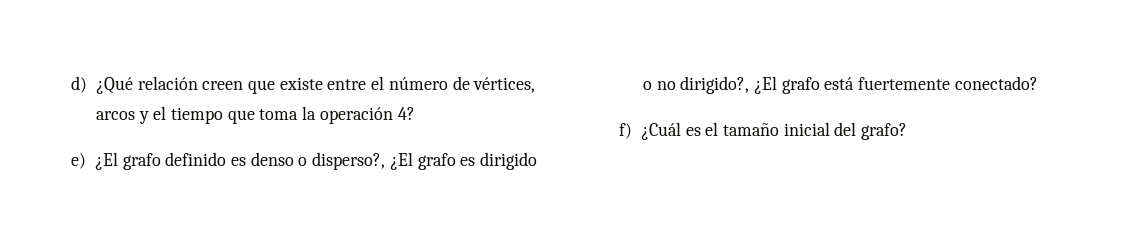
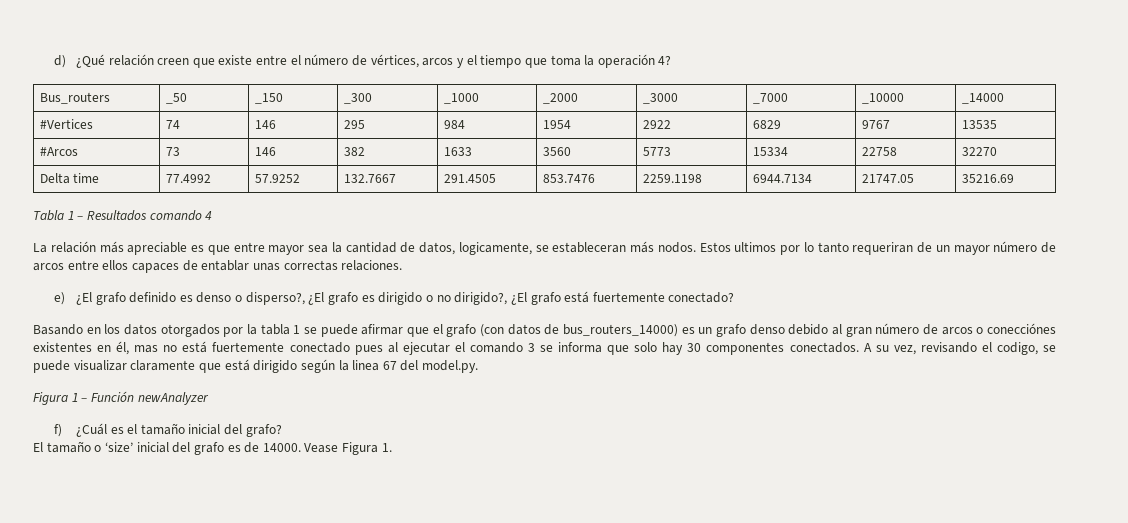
+ Bus_routers | _50 | _150 | _300 | _1000 | _2000 | _3000 | _7000 | _10000 | _14000
+ #Vertices | 74 | 146 | 295 | 984 | 1954 | 2922 | 6829 | 9767 | 13535
+ #Arcos | 73 | 146 | 382 | 1633 | 3560 | 5773 | 15334 | 22758 | 32270
+ Delta time | 77.4992 | 57.9252 | 132.7667 | 291.4505 | 853.7476 | 2259.1198 | 6944.7134 | 21747.05 | 35216.69
+ Tabla 1 – Resultados comando 4
+ La relación más apreciable es que entre mayor sea la cantidad de datos, logicamente, se estableceran más nodos. Estos ultimos por lo tanto requeriran de un mayor número de arcos entre ellos capaces de entablar unas correctas relaciones.
+ Basando en los datos otorgados por la tabla 1 se puede afirmar que el grafo (con datos de bus_routers_14000) es un grafo denso debido al gran número de arcos o conecciónes existentes en él, mas no está fuertemente conectado pues al ejecutar el comando 3 se informa que solo hay 30 componentes conectados. A su vez, revisando el codigo, se puede visualizar claramente que está dirigido según la linea 67 del model.py.
+ Figura 1 – Función newAnalyzer
+ El tamaño o ‘size’ inicial del grafo es de 14000. Vease Figura 1.

